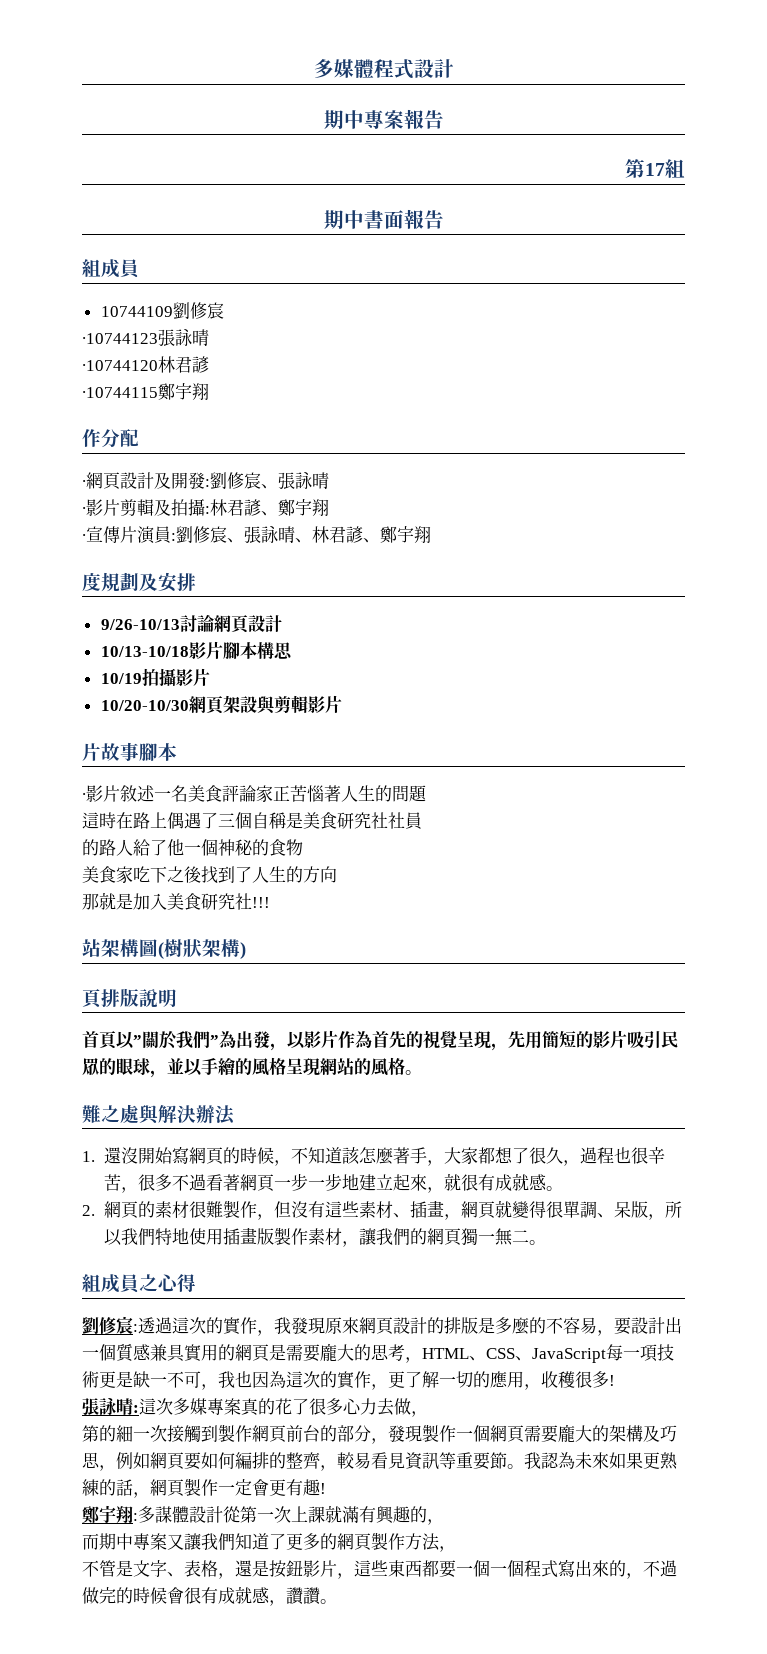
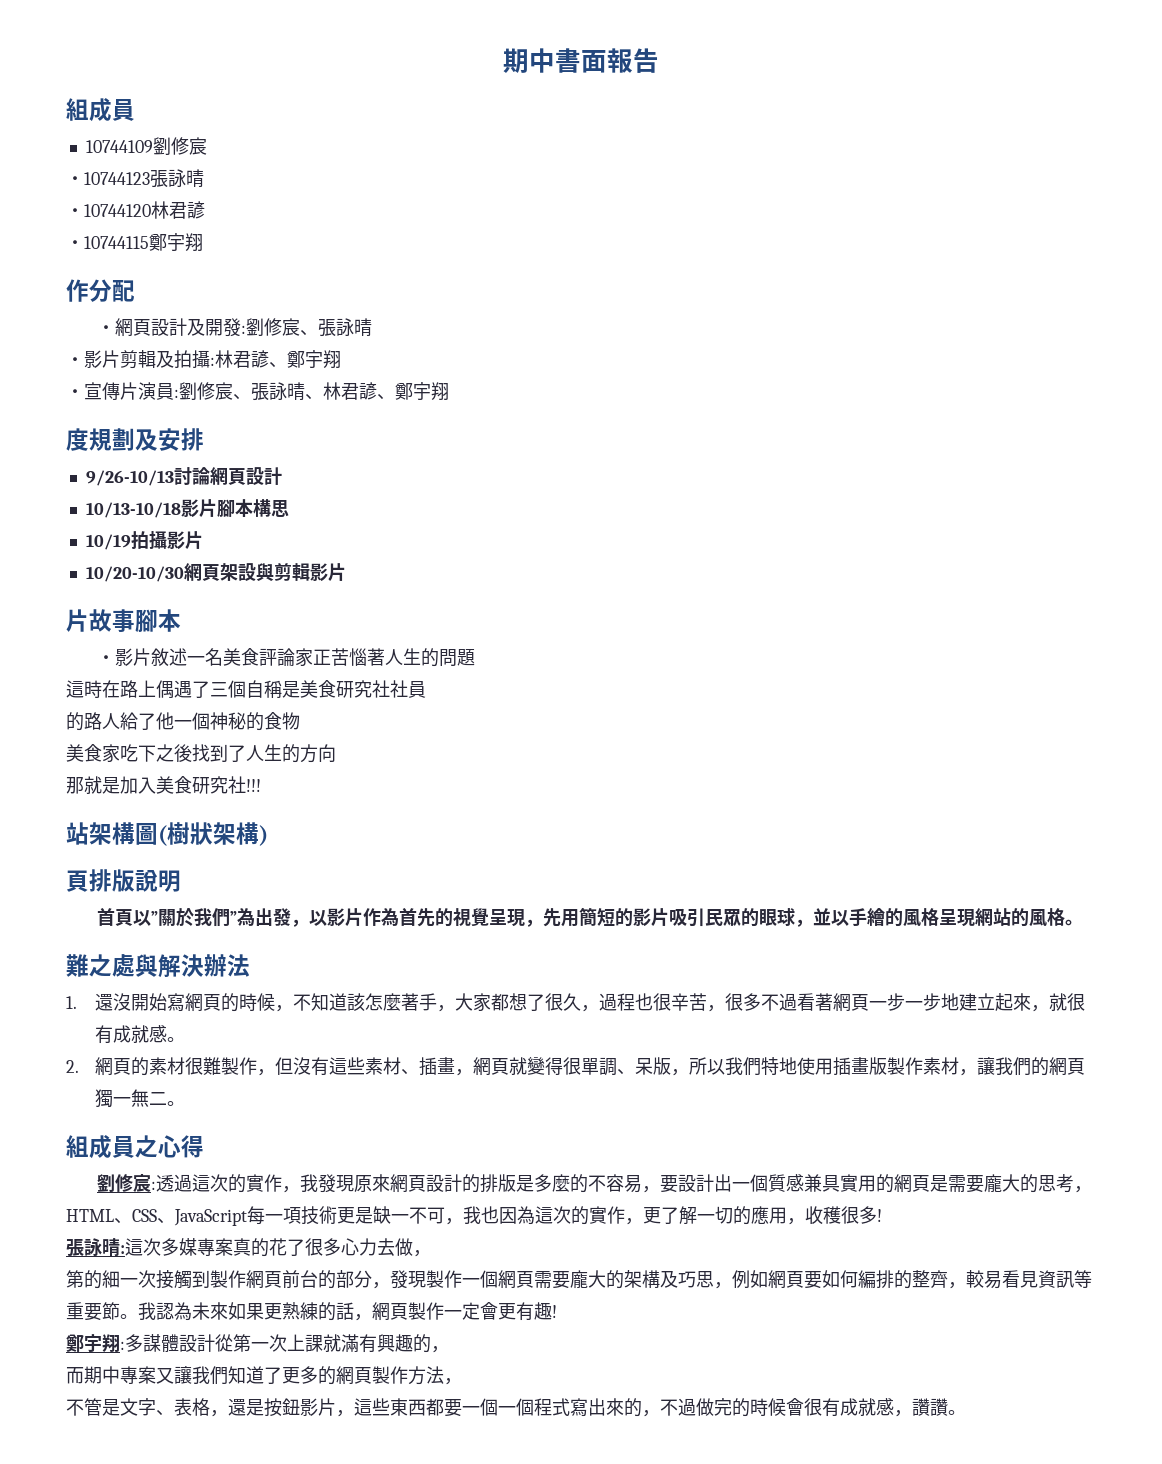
- 多媒體程式設計
- 期中專案報告
- 第17組

